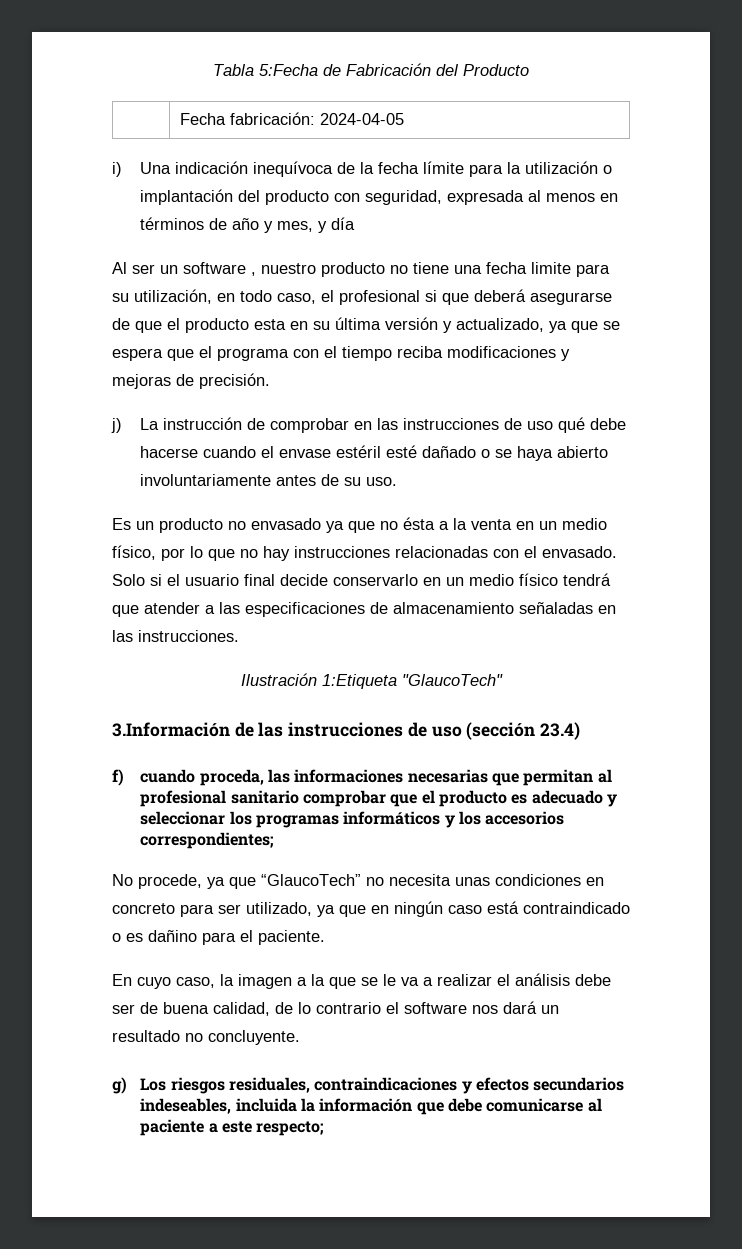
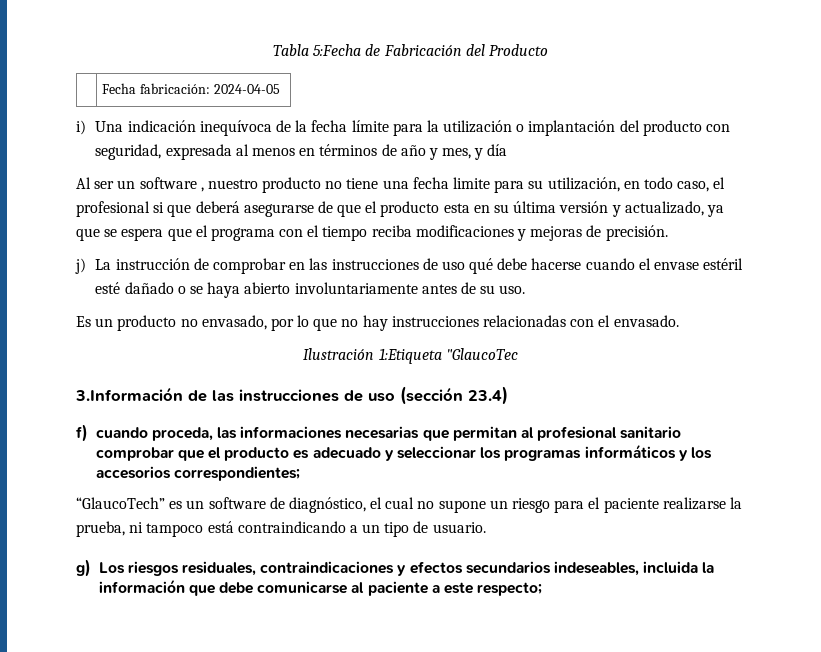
- Es un producto no envasado ya que no ésta a la venta en un medio físico, por lo que no hay instrucciones relacionadas con el envasado. Solo si el usuario final decide conservarlo en un medio físico tendrá que atender a las especificaciones de almacenamiento señaladas en las instrucciones.
+ Es un producto no envasado, por lo que no hay instrucciones relacionadas con el envasado.
- Ilustración 1:Etiqueta "GlaucoTech"
+ Ilustración 1:Etiqueta "GlaucoTec
- No procede, ya que “GlaucoTech” no necesita unas condiciones en concreto para ser utilizado, ya que en ningún caso está contraindicado o es dañino para el paciente.
- En cuyo caso, la imagen a la que se le va a realizar el análisis debe ser de buena calidad, de lo contrario el software nos dará un resultado no concluyente.
+ “GlaucoTech” es un software de diagnóstico, el cual no supone un riesgo para el paciente realizarse la prueba, ni tampoco está contraindicando a un tipo de usuario.

